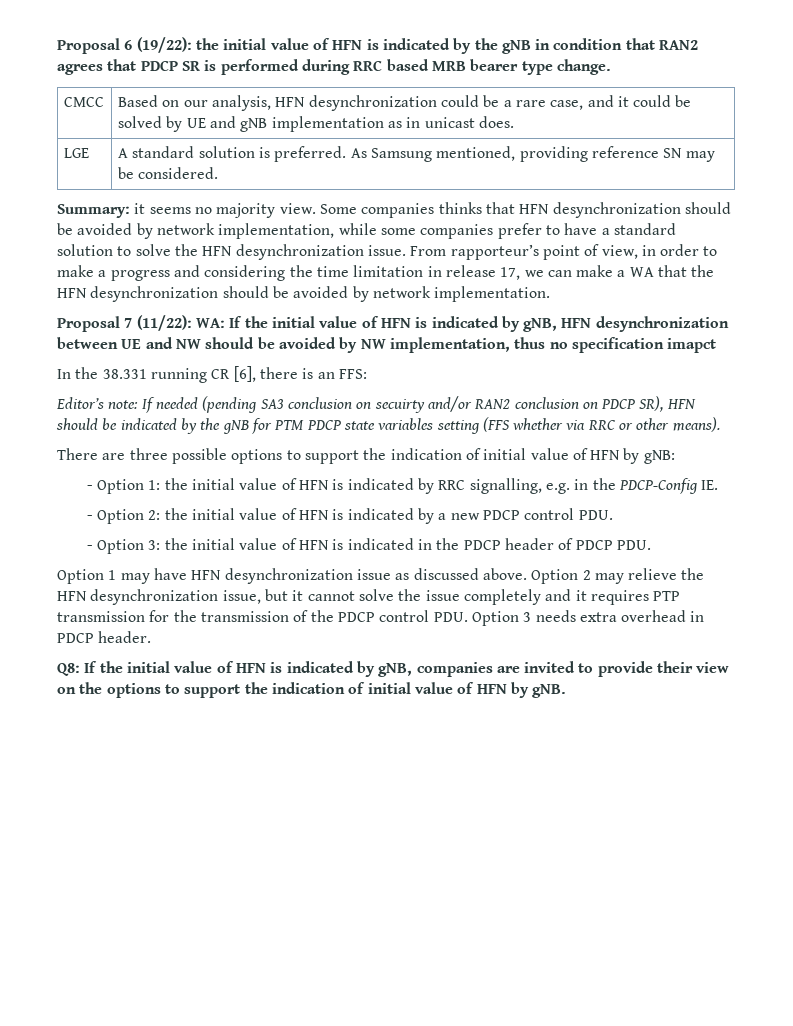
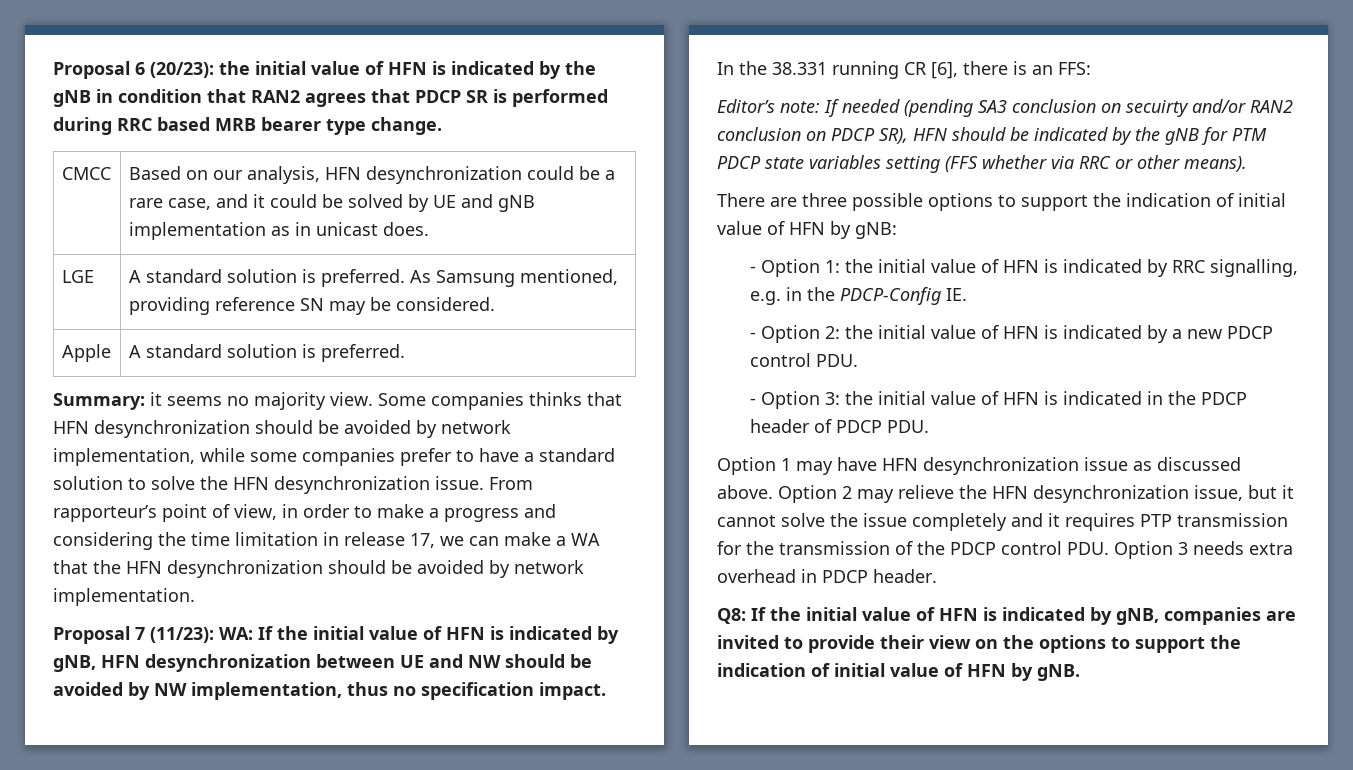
- Proposal 6 (19/22): the initial value of HFN is indicated by the gNB in condition that RAN2 agrees that PDCP SR is performed during RRC based MRB bearer type change.
+ Proposal 6 (20/23): the initial value of HFN is indicated by the gNB in condition that RAN2 agrees that PDCP SR is performed during RRC based MRB bearer type change.
+ Apple | A standard solution is preferred.
- Proposal 7 (11/22): WA: If the initial value of HFN is indicated by gNB, HFN desynchronization between UE and NW should be avoided by NW implementation, thus no specification imapct
+ Proposal 7 (11/23): WA: If the initial value of HFN is indicated by gNB, HFN desynchronization between UE and NW should be avoided by NW implementation, thus no specification impact.

